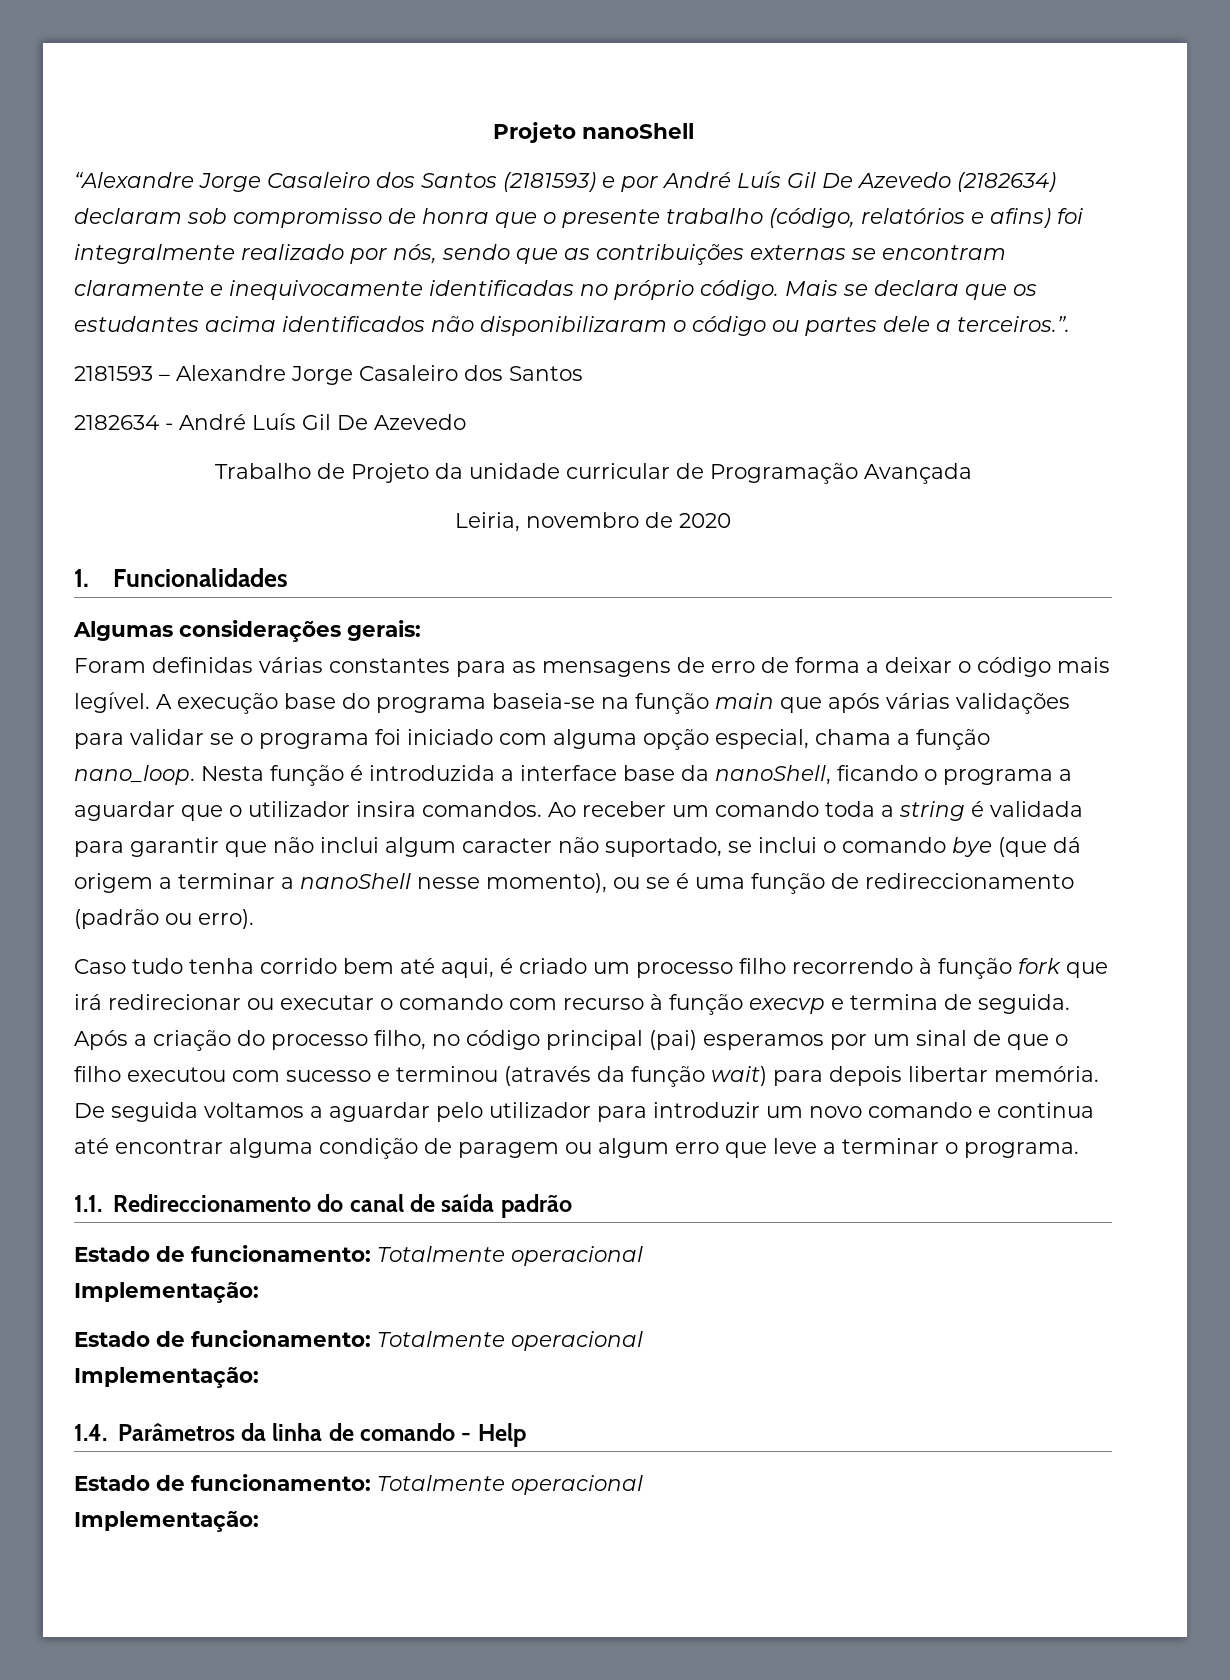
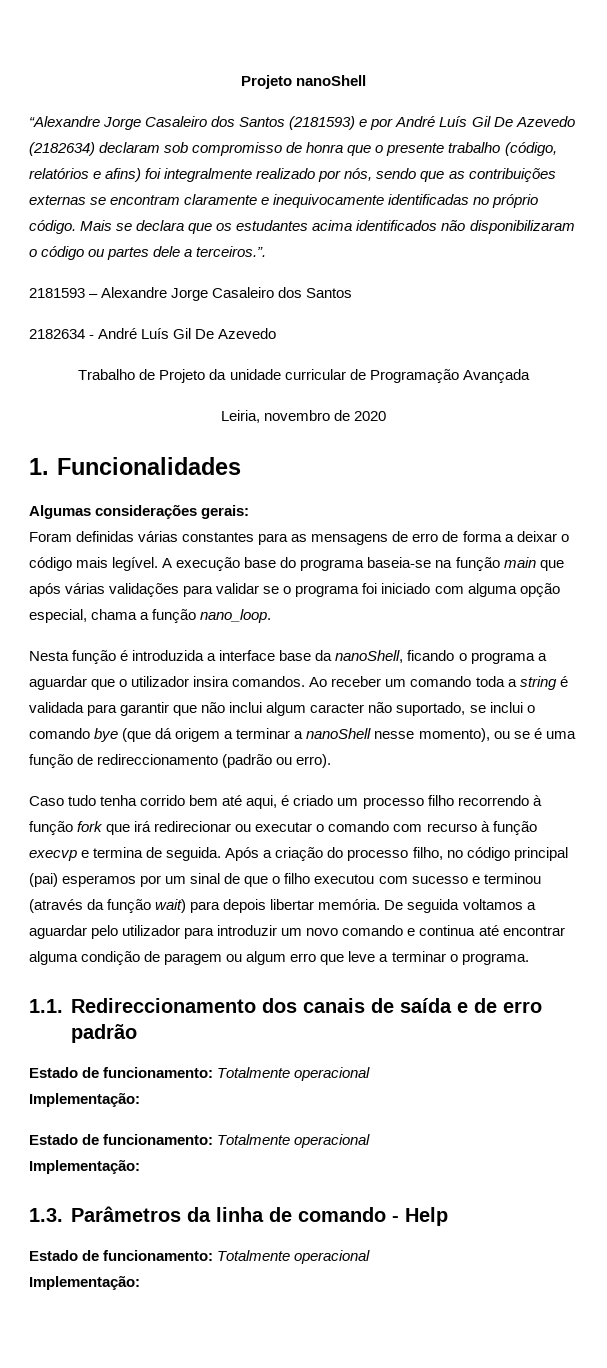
- A execução base do programa baseia-se na função main que após várias validações para validar se o programa foi iniciado com alguma opção especial, chama a função nano_loop. Nesta função é introduzida a interface base da nanoShell, ficando o programa a aguardar que o utilizador insira comandos.
+ A execução base do programa baseia-se na função main que após várias validações para validar se o programa foi iniciado com alguma opção especial, chama a função nano_loop.
+ Nesta função é introduzida a interface base da nanoShell, ficando o programa a aguardar que o utilizador insira comandos.
- 1.1. Redireccionamento do canal de saída padrão
+ 1.1. Redireccionamento dos canais de saída e de erro padrão
- 1.4. Parâmetros da linha de comando - Help
+ 1.3. Parâmetros da linha de comando - Help

